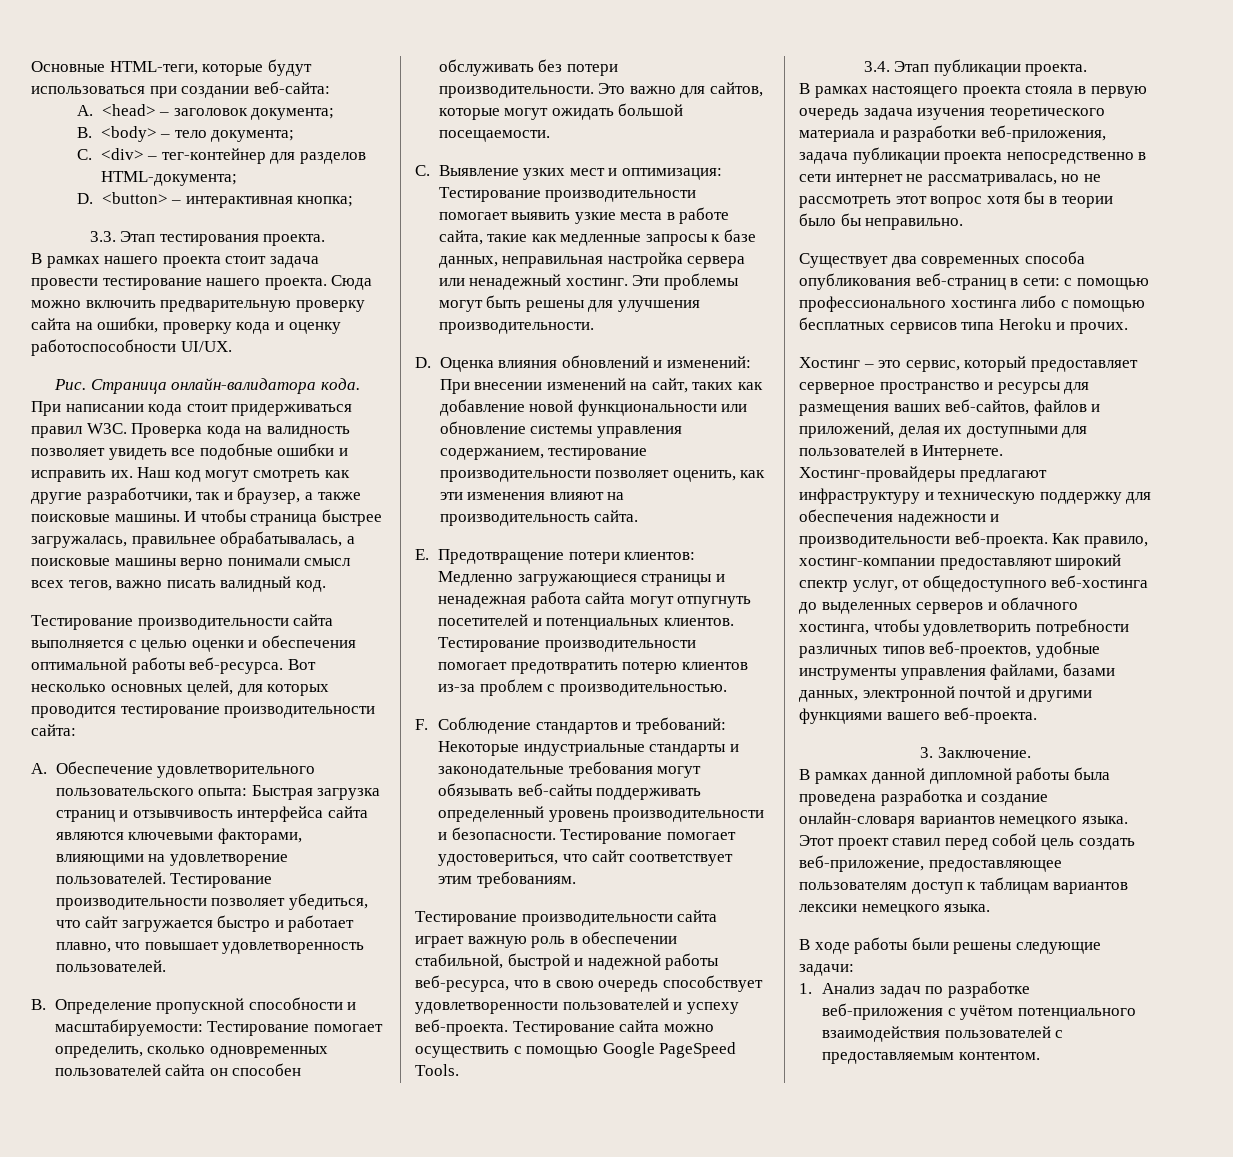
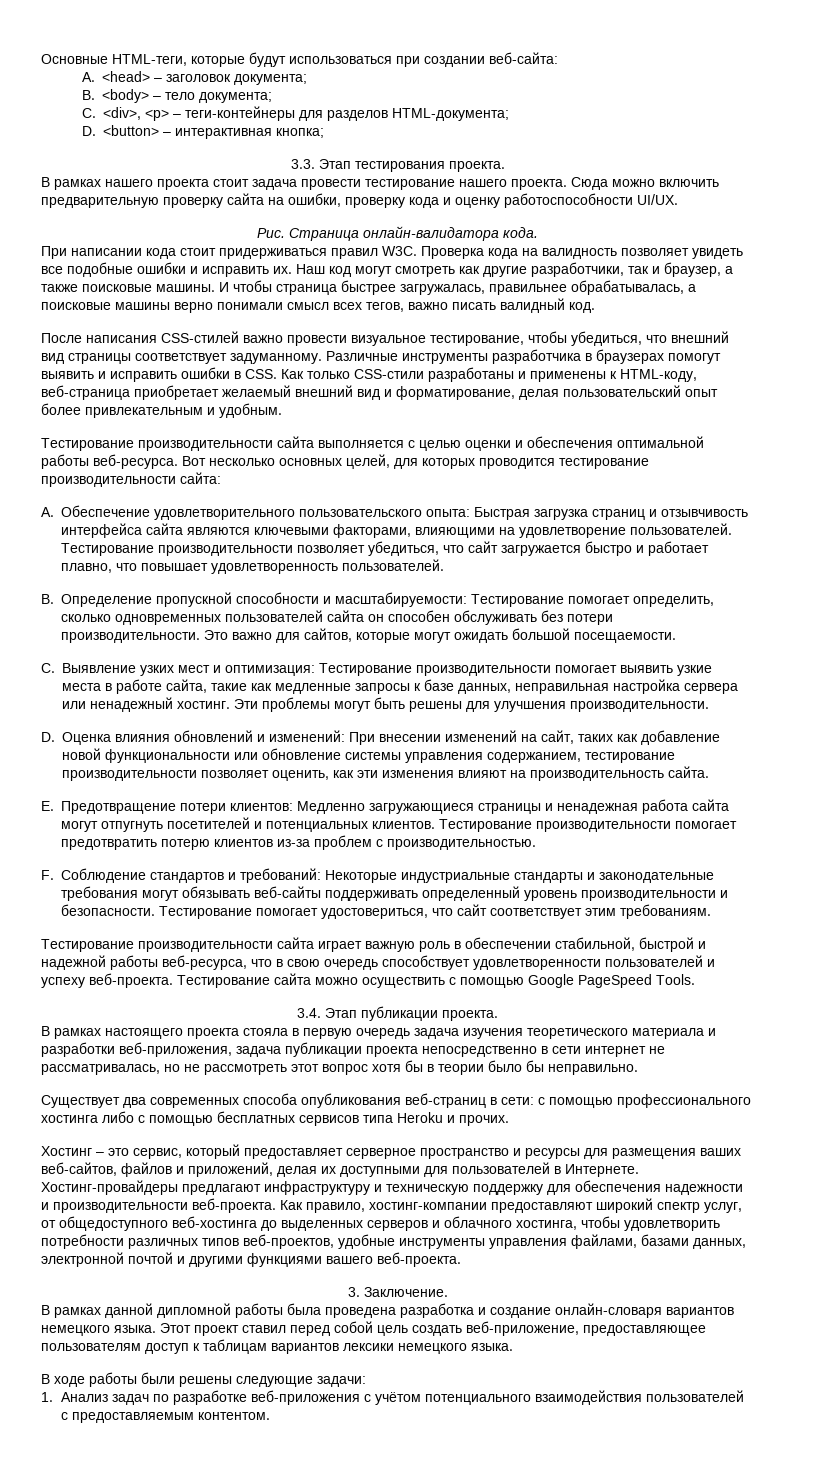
- C. <div> – тег-контейнер для разделов HTML-документа;
+ C. <div>, <p> – теги-контейнеры для разделов HTML-документа;
+ После написания CSS-стилей важно провести визуальное тестирование, чтобы убедиться, что внешний вид страницы соответствует задуманному. Различные инструменты разработчика в браузерах помогут выявить и исправить ошибки в CSS. Как только CSS-стили разработаны и применены к HTML-коду, веб-страница приобретает желаемый внешний вид и форматирование, делая пользовательский опыт более привлекательным и удобным.

